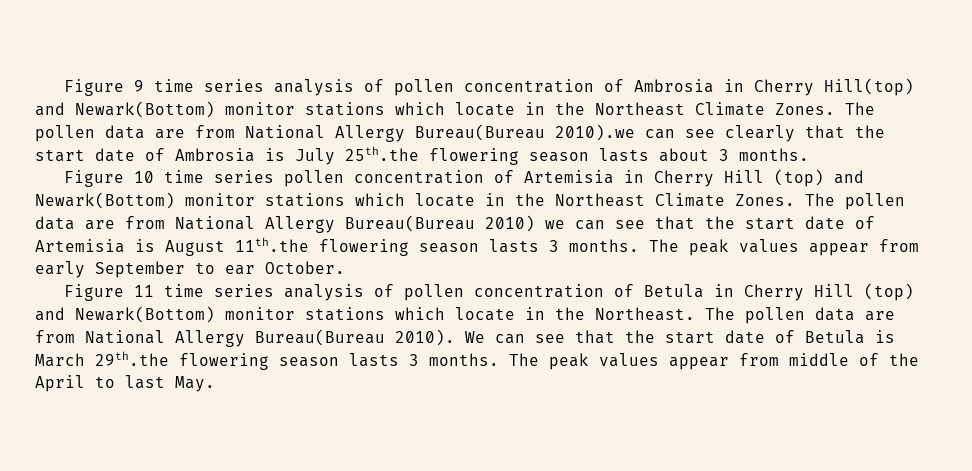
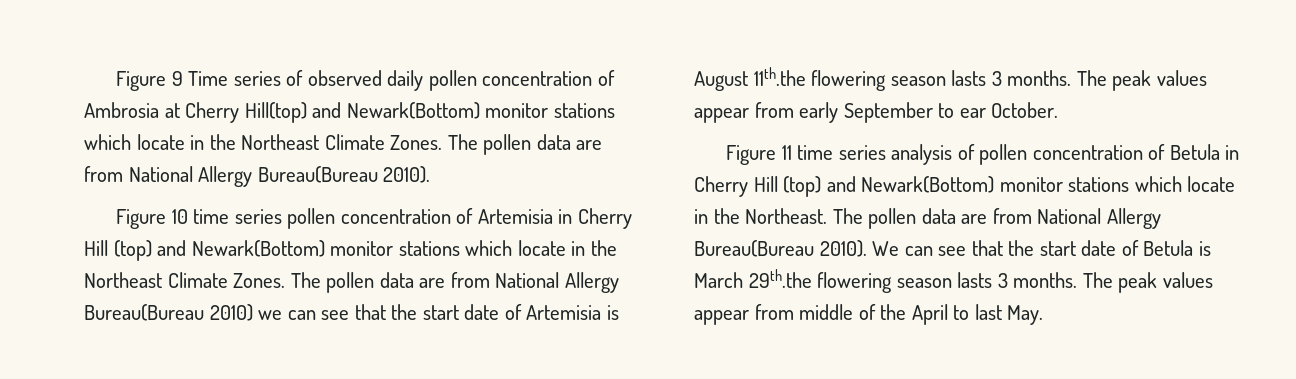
- Figure 9 time series analysis of pollen concentration of Ambrosia in Cherry Hill(top) and Newark(Bottom) monitor stations which locate in the Northeast Climate Zones. The pollen data are from National Allergy Bureau(Bureau 2010).we can see clearly that the start date of Ambrosia is July 25th.the flowering season lasts about 3 months.
+ Figure 9 Time series of observed daily pollen concentration of Ambrosia at Cherry Hill(top) and Newark(Bottom) monitor stations which locate in the Northeast Climate Zones. The pollen data are from National Allergy Bureau(Bureau 2010).

